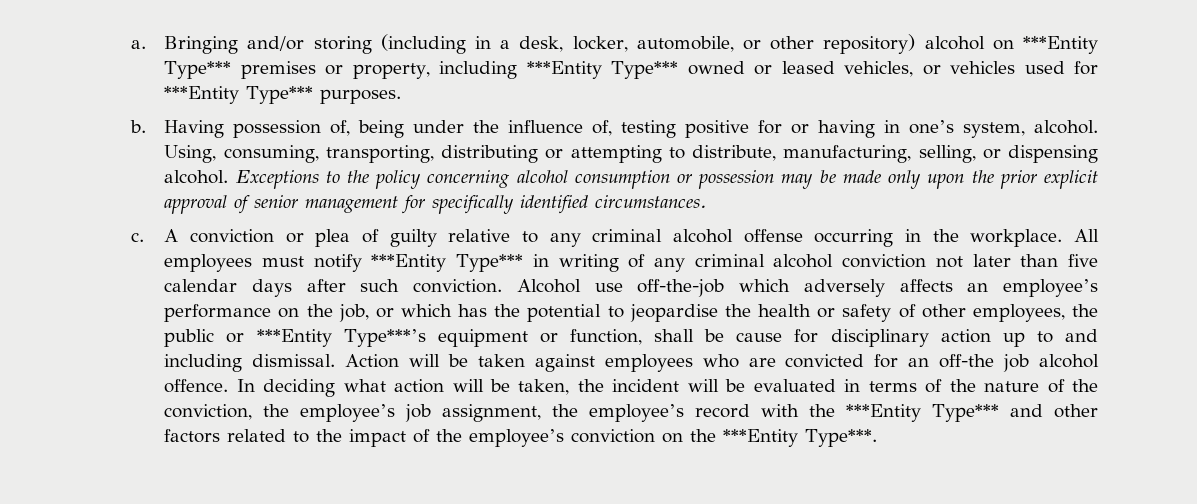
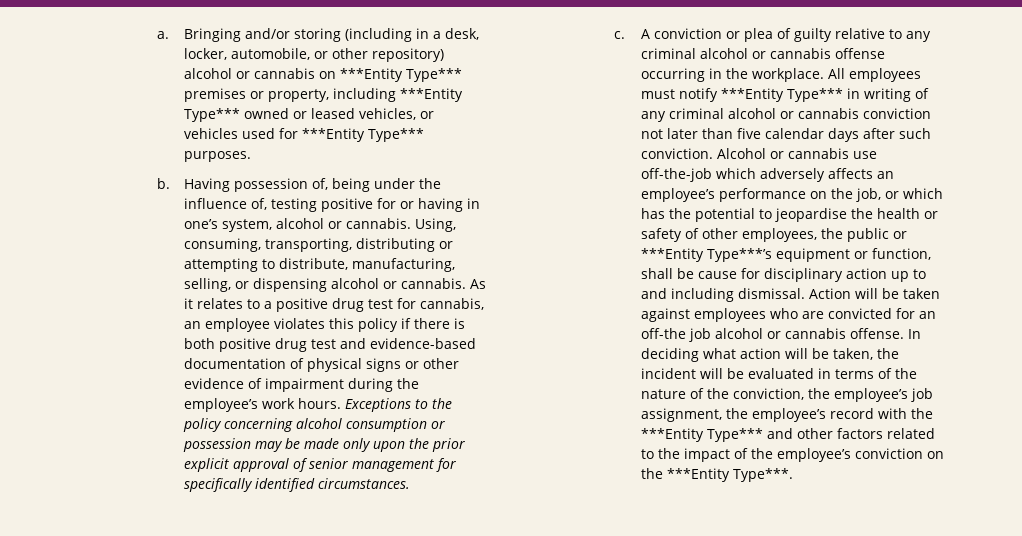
- Bringing and/or storing (including in a desk, locker, automobile, or other repository) alcohol on ***Entity Type*** premises or property, including ***Entity Type*** owned or leased vehicles, or vehicles used for ***Entity Type*** purposes.
+ Bringing and/or storing (including in a desk, locker, automobile, or other repository) alcohol or cannabis on ***Entity Type*** premises or property, including ***Entity Type*** owned or leased vehicles, or vehicles used for ***Entity Type*** purposes.
- Having possession of, being under the influence of, testing positive for or having in one’s system, alcohol.
+ Having possession of, being under the influence of, testing positive for or having in one’s system, alcohol or cannabis.
- Using, consuming, transporting, distributing or attempting to distribute, manufacturing, selling, or dispensing alcohol.
+ Using, consuming, transporting, distributing or attempting to distribute, manufacturing, selling, or dispensing alcohol or cannabis. As it relates to a positive drug test for cannabis, an employee violates this policy if there is both positive drug test and evidence-based documentation of physical signs or other evidence of impairment during the employee’s work hours.
- A conviction or plea of guilty relative to any criminal alcohol offense occurring in the workplace.
+ A conviction or plea of guilty relative to any criminal alcohol or cannabis offense occurring in the workplace.
- All employees must notify ***Entity Type*** in writing of any criminal alcohol conviction not later than five calendar days after such conviction.
+ All employees must notify ***Entity Type*** in writing of any criminal alcohol or cannabis conviction not later than five calendar days after such conviction.
- Alcohol use off-the-job which adversely affects an employee’s performance on the job, or which has the potential to jeopardise the health or safety of other employees, the public or ***Entity Type***’s equipment or function, shall be cause for disciplinary action up to and including dismissal.
+ Alcohol or cannabis use off-the-job which adversely affects an employee’s performance on the job, or which has the potential to jeopardise the health or safety of other employees, the public or ***Entity Type***’s equipment or function, shall be cause for disciplinary action up to and including dismissal.
- Action will be taken against employees who are convicted for an off-the job alcohol offence.
+ Action will be taken against employees who are convicted for an off-the job alcohol or cannabis offense.

